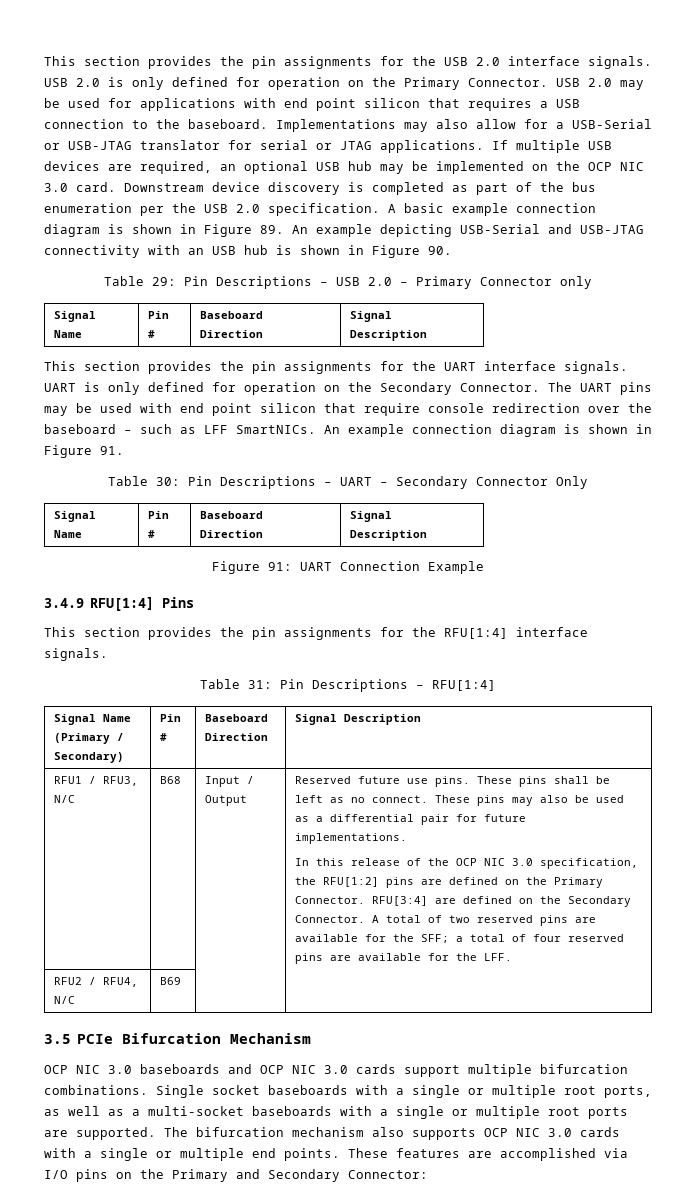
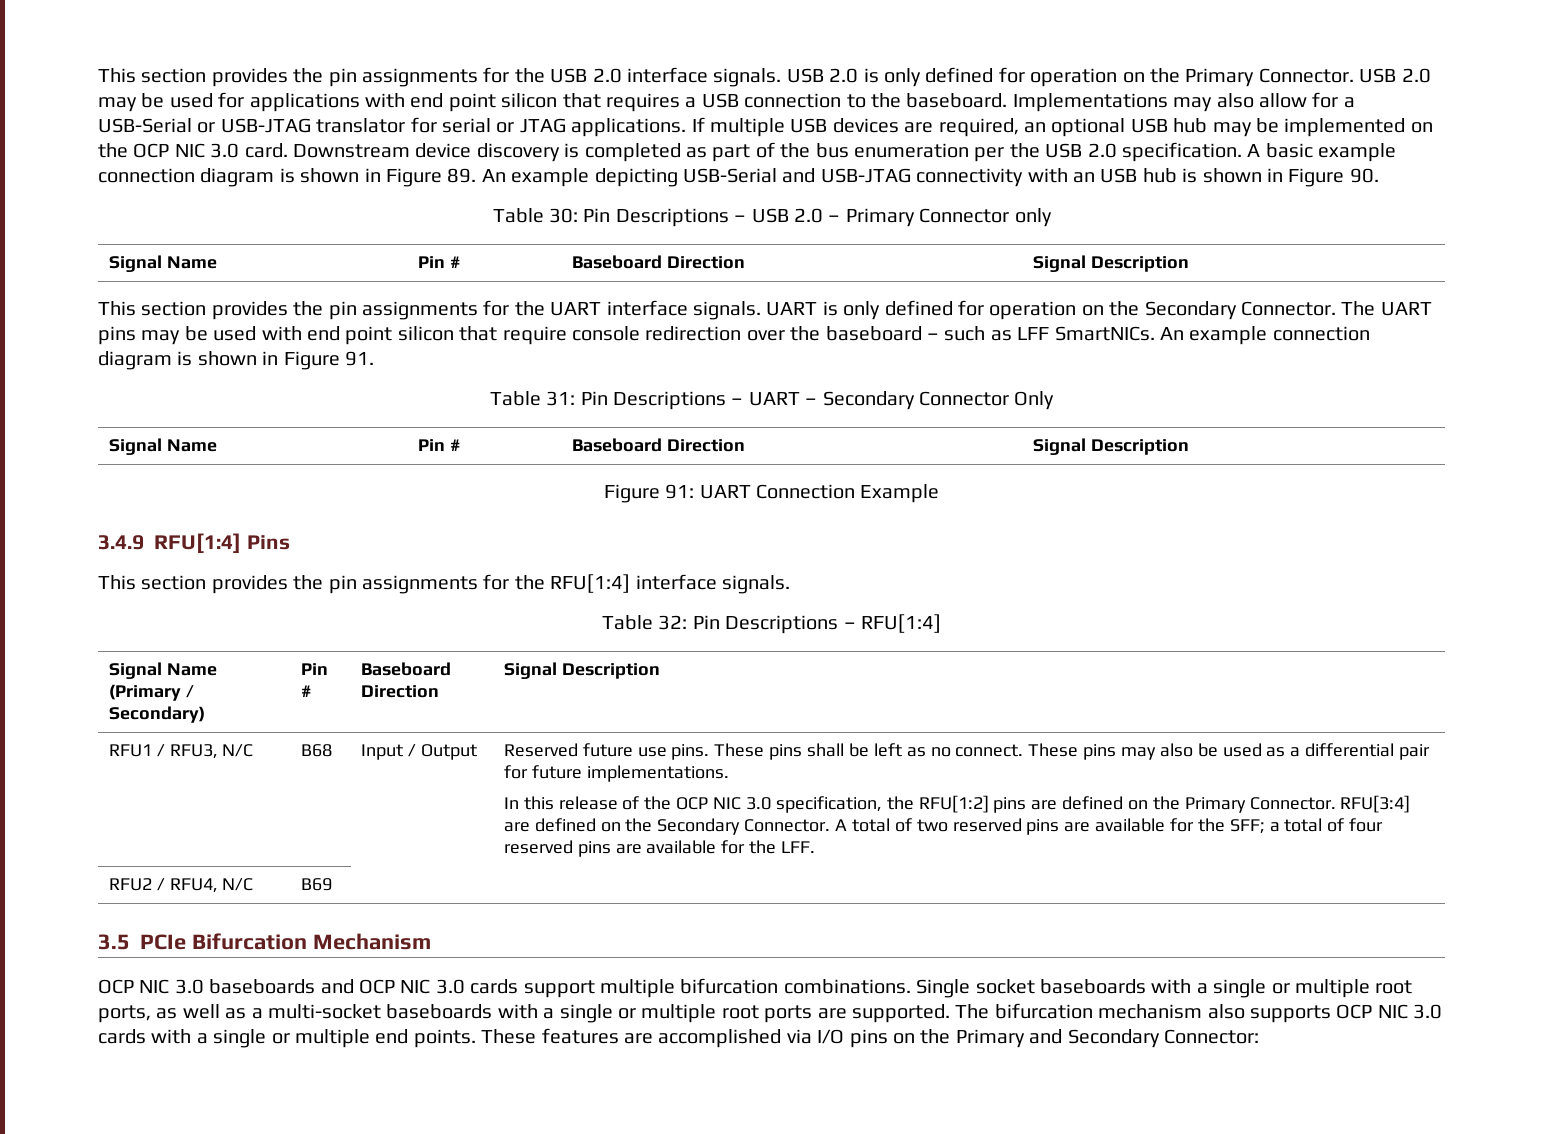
- Table 29: Pin Descriptions – USB 2.0 – Primary Connector only
+ Table 30: Pin Descriptions – USB 2.0 – Primary Connector only
- Table 30: Pin Descriptions – UART – Secondary Connector Only
+ Table 31: Pin Descriptions – UART – Secondary Connector Only
- Table 31: Pin Descriptions – RFU[1:4]
+ Table 32: Pin Descriptions – RFU[1:4]

